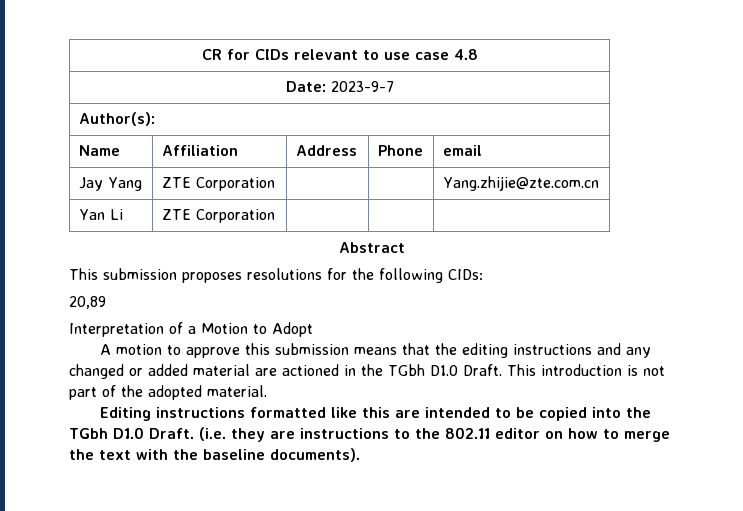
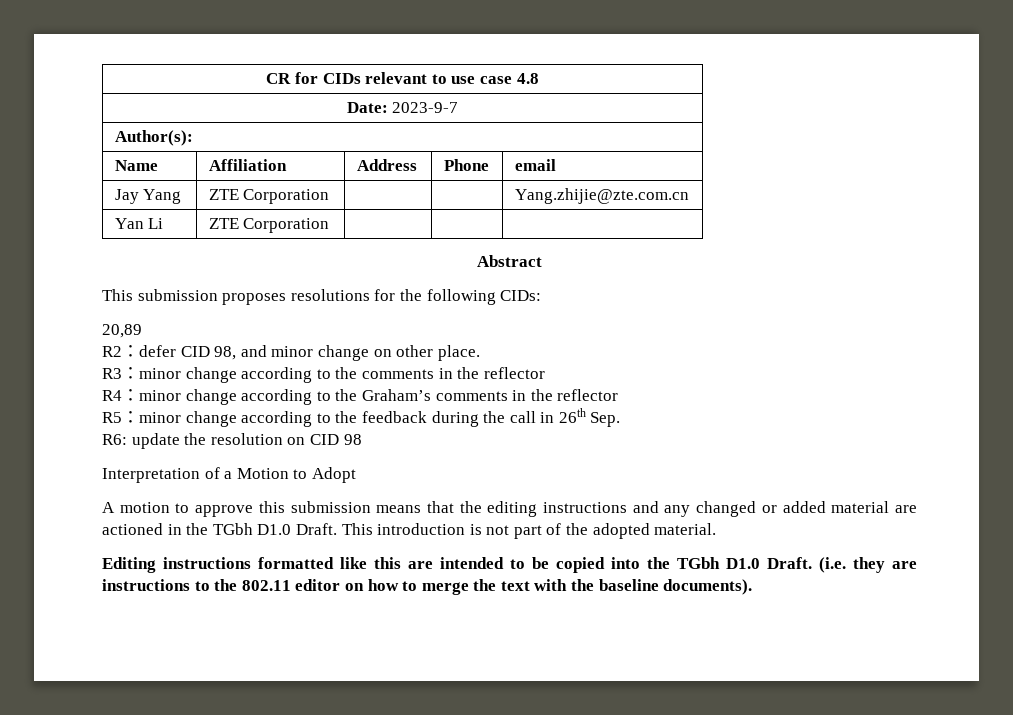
+ R2：defer CID 98, and minor change on other place.
+ R3：minor change according to the comments in the reflector
+ R4：minor change according to the Graham’s comments in the reflector
+ R5：minor change according to the feedback during the call in 26th Sep.
+ R6: update the resolution on CID 98

